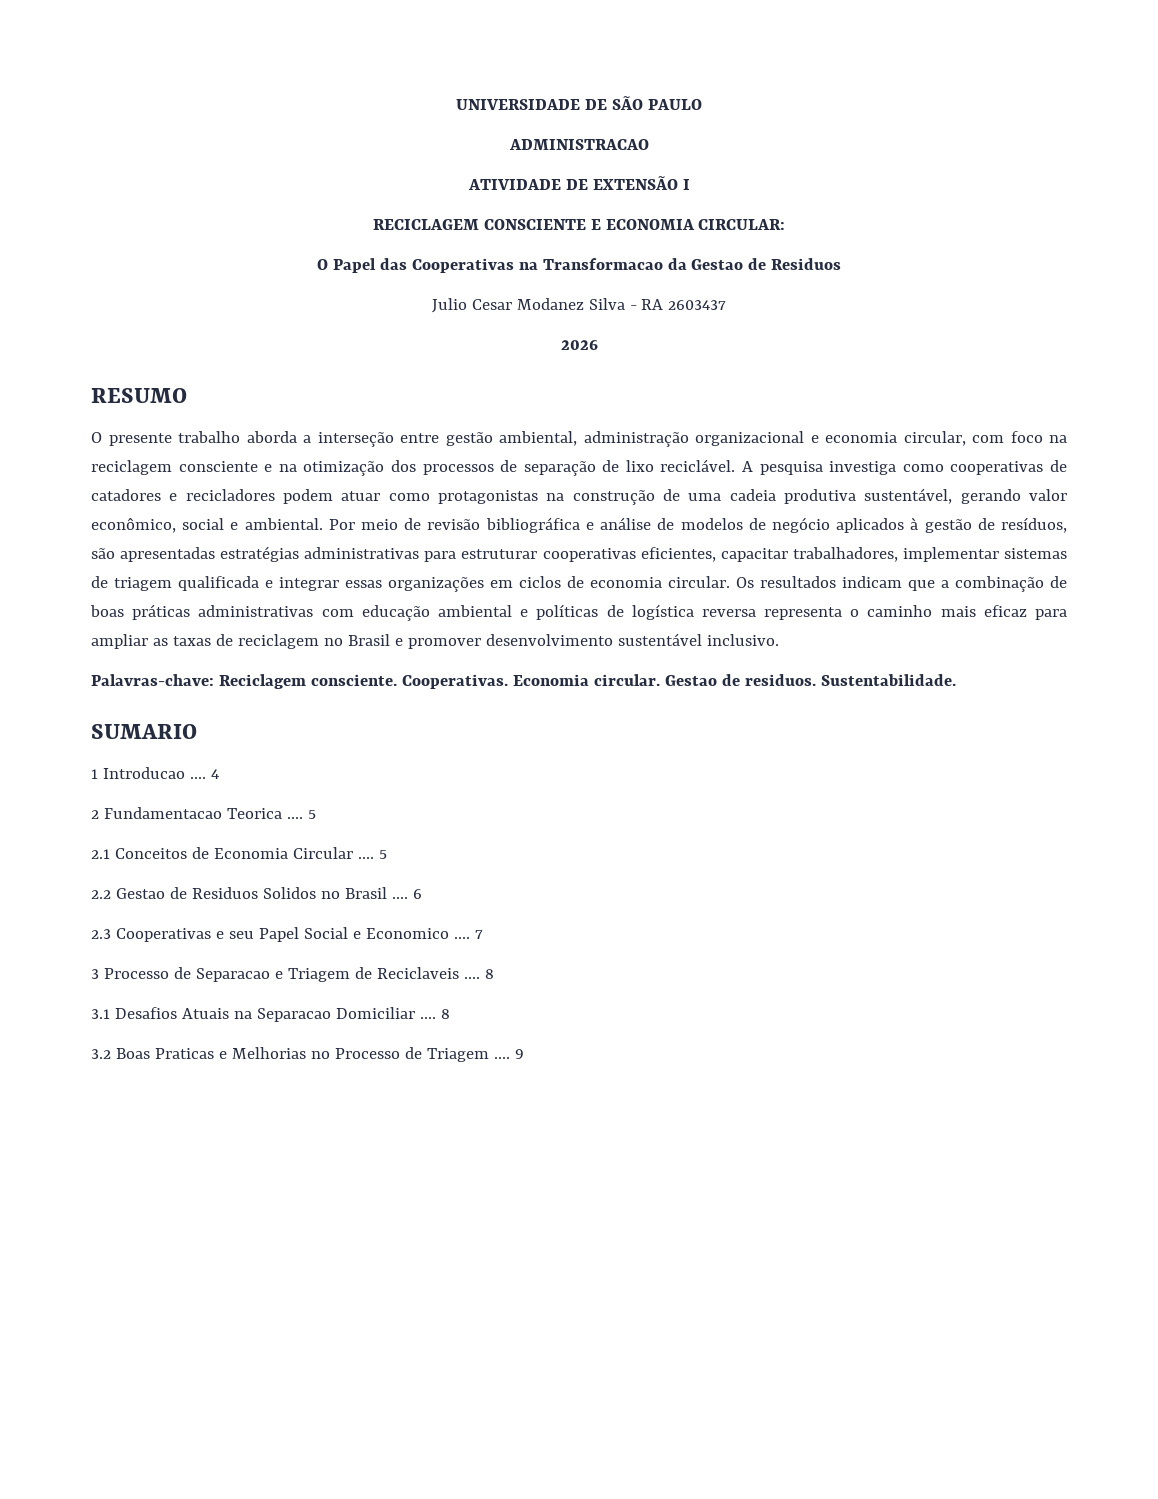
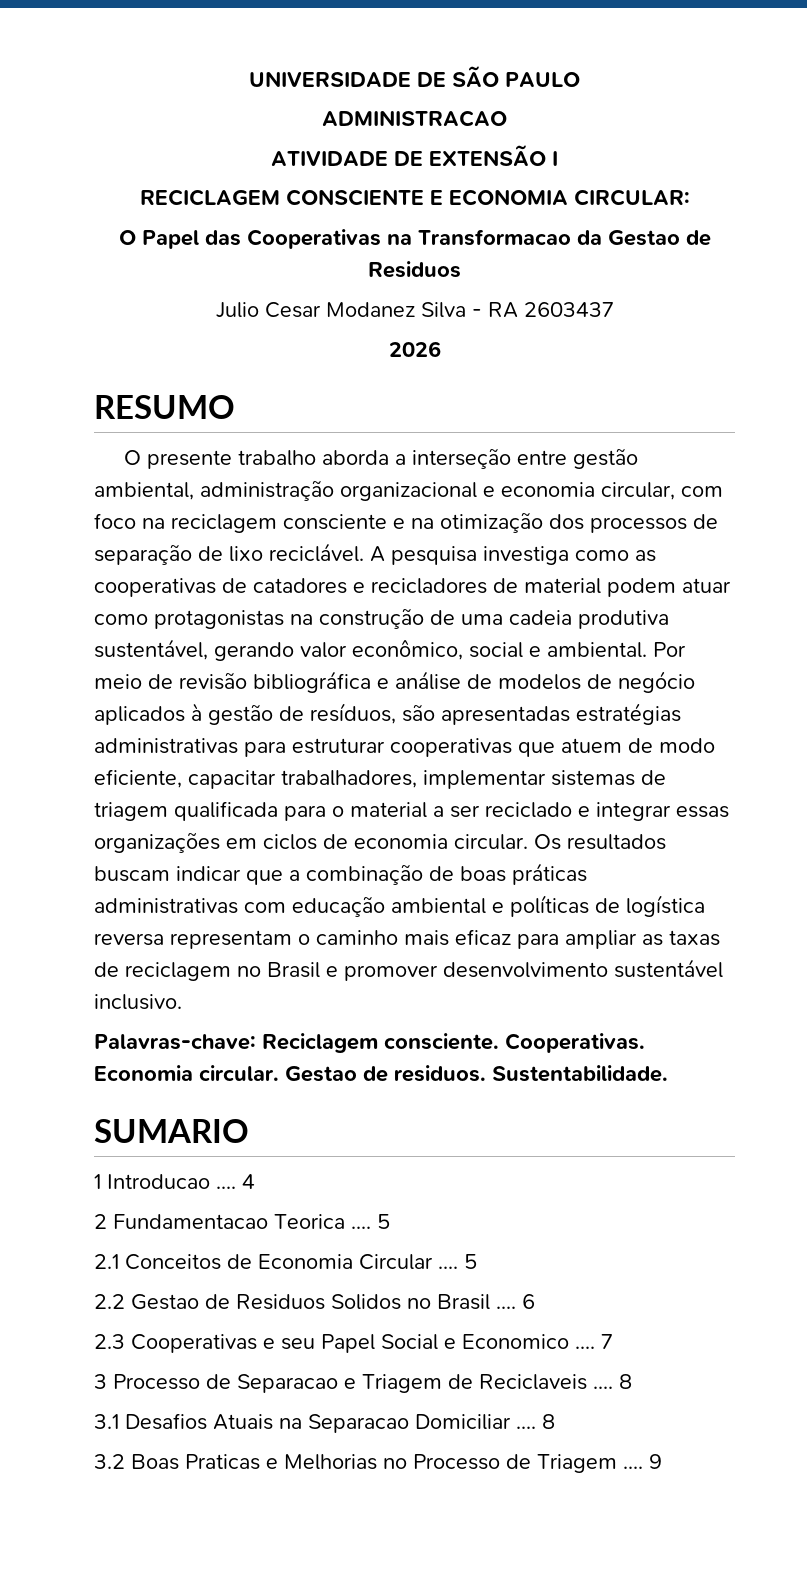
- A pesquisa investiga como cooperativas de catadores e recicladores podem atuar como protagonistas na construção de uma cadeia produtiva sustentável, gerando valor econômico, social e ambiental.
+ A pesquisa investiga como as cooperativas de catadores e recicladores de material podem atuar como protagonistas na construção de uma cadeia produtiva sustentável, gerando valor econômico, social e ambiental.
- Por meio de revisão bibliográfica e análise de modelos de negócio aplicados à gestão de resíduos, são apresentadas estratégias administrativas para estruturar cooperativas eficientes, capacitar trabalhadores, implementar sistemas de triagem qualificada e integrar essas organizações em ciclos de economia circular.
+ Por meio de revisão bibliográfica e análise de modelos de negócio aplicados à gestão de resíduos, são apresentadas estratégias administrativas para estruturar cooperativas que atuem de modo eficiente, capacitar trabalhadores, implementar sistemas de triagem qualificada para o material a ser reciclado e integrar essas organizações em ciclos de economia circular.
- Os resultados indicam que a combinação de boas práticas administrativas com educação ambiental e políticas de logística reversa representa o caminho mais eficaz para ampliar as taxas de reciclagem no Brasil e promover desenvolvimento sustentável inclusivo.
+ Os resultados buscam indicar que a combinação de boas práticas administrativas com educação ambiental e políticas de logística reversa representam o caminho mais eficaz para ampliar as taxas de reciclagem no Brasil e promover desenvolvimento sustentável inclusivo.

